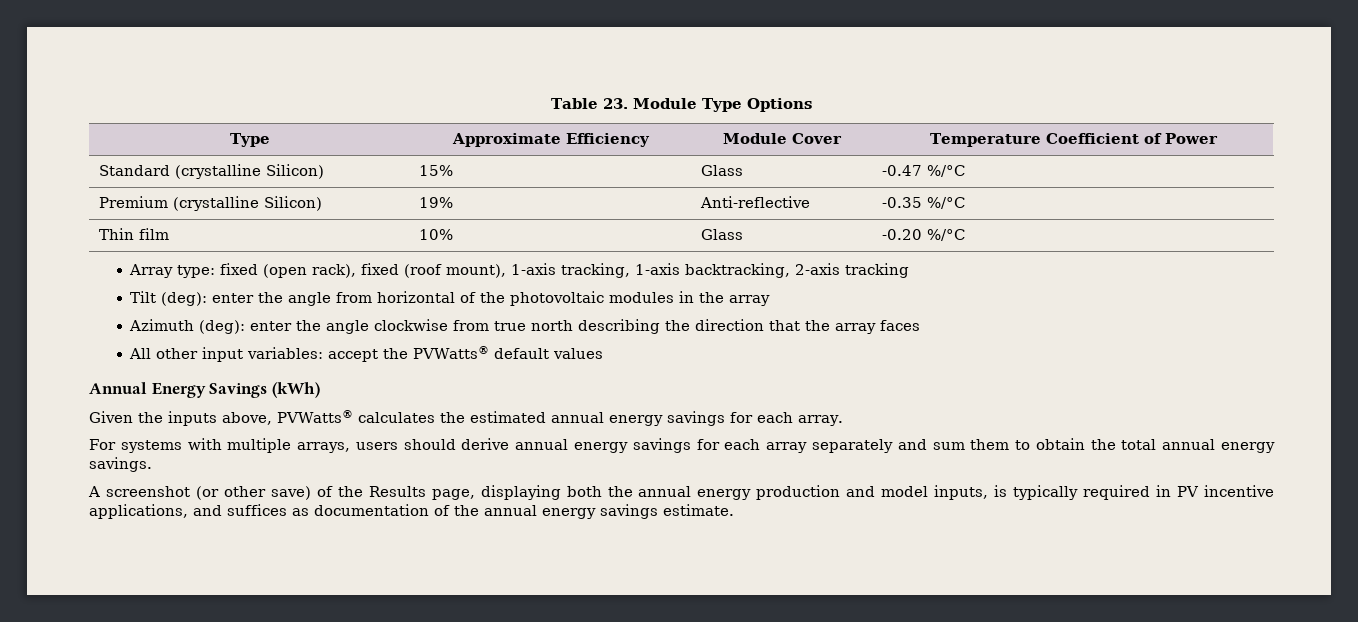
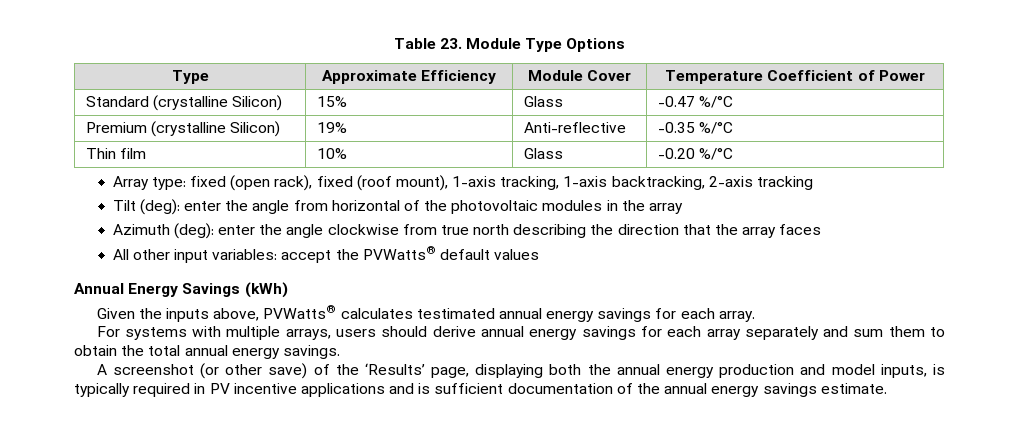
- Given the inputs above, PVWatts® calculates the estimated annual energy savings for each array.
+ Given the inputs above, PVWatts® calculates testimated annual energy savings for each array.
- A screenshot (or other save) of the Results page, displaying both the annual energy production and model inputs, is typically required in PV incentive applications, and suffices as documentation of the annual energy savings estimate.
+ A screenshot (or other save) of the ‘Results’ page, displaying both the annual energy production and model inputs, is typically required in PV incentive applications and is sufficient documentation of the annual energy savings estimate.

